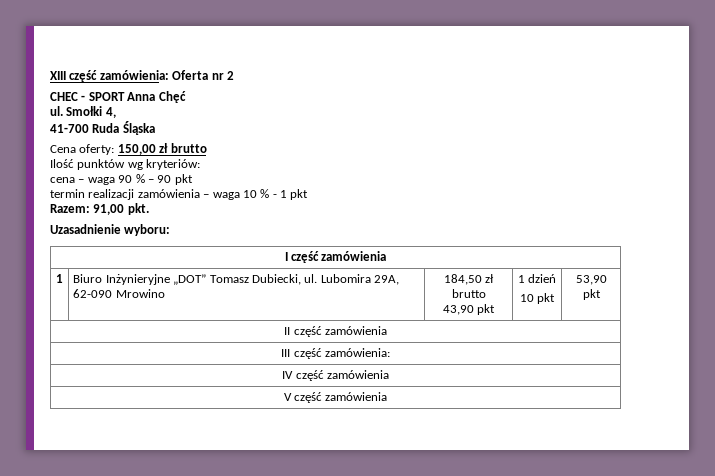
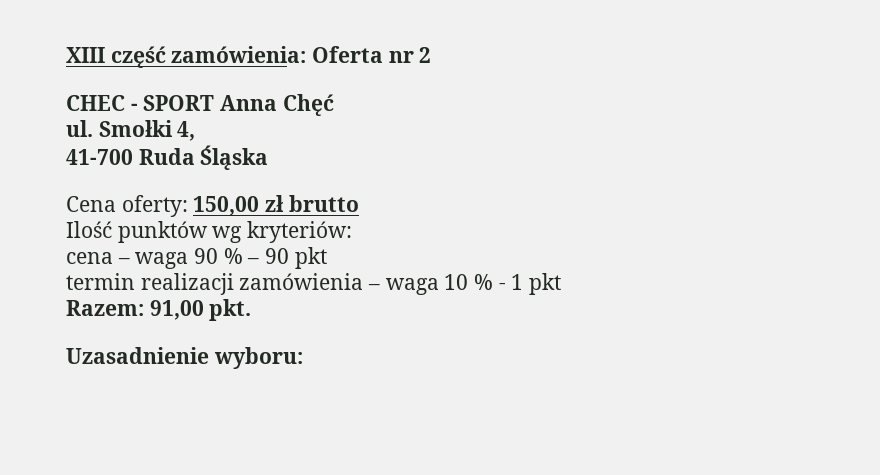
- I część zamówienia
- 1 | Biuro Inżynieryjne „DOT” Tomasz Dubiecki, ul. Lubomira 29A, 62-090 Mrowino | 184,50 zł brutto
- 43,90 pkt | 1 dzień
- 10 pkt | 53,90 pkt
- II część zamówienia
- III część zamówienia:
- IV część zamówienia
- V część zamówienia

